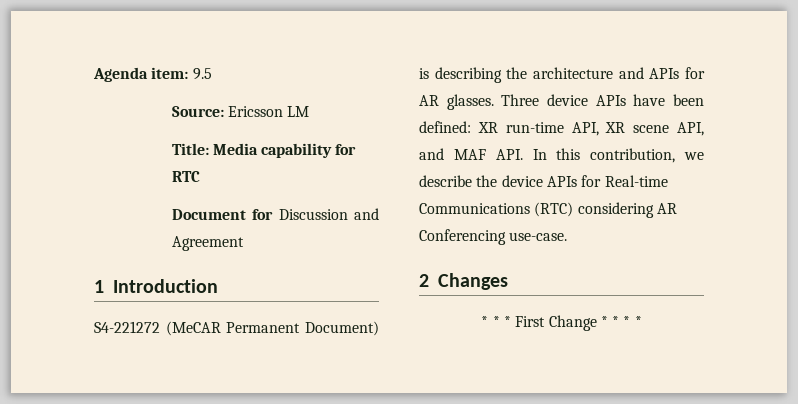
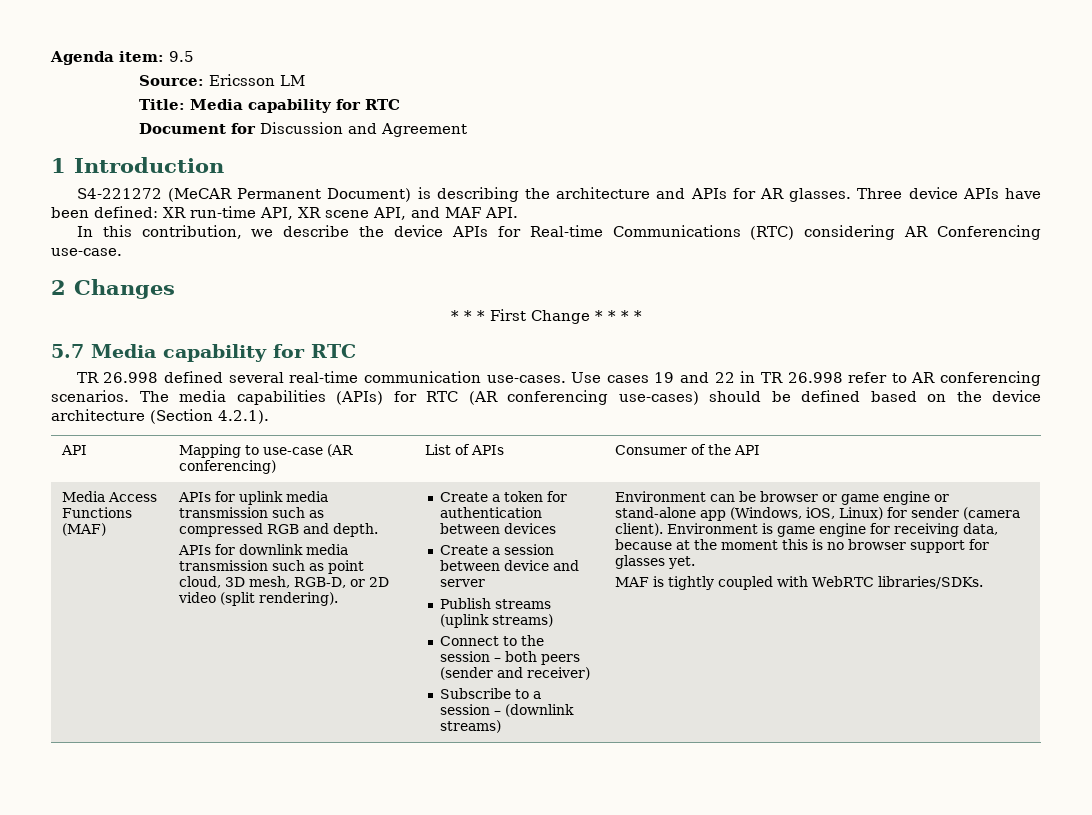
- Three device APIs have been defined: XR run-time API, XR scene API, and MAF API. In this contribution, we describe the device APIs for Real-time Communications (RTC) considering AR Conferencing use-case.
+ Three device APIs have been defined: XR run-time API, XR scene API, and MAF API.
+ In this contribution, we describe the device APIs for Real-time Communications (RTC) considering AR Conferencing use-case.
+ 5.7 Media capability for RTC
+ TR 26.998 defined several real-time communication use-cases. Use cases 19 and 22 in TR 26.998 refer to AR conferencing scenarios. The media capabilities (APIs) for RTC (AR conferencing use-cases) should be defined based on the device architecture (Section 4.2.1).
+ API | Mapping to use-case (AR conferencing) | List of APIs | Consumer of the API
+ Media Access Functions (MAF) | APIs for uplink media transmission such as compressed RGB and depth.
+ APIs for downlink media transmission such as point cloud, 3D mesh, RGB-D, or 2D video (split rendering). | Create a token for authentication between devices
+ Create a session between device and server
+ Publish streams (uplink streams)
+ Connect to the session – both peers (sender and receiver)
+ Subscribe to a session – (downlink streams) | Environment can be browser or game engine or stand-alone app (Windows, iOS, Linux) for sender (camera client). Environment is game engine for receiving data, because at the moment this is no browser support for glasses yet.
+ MAF is tightly coupled with WebRTC libraries/SDKs.

